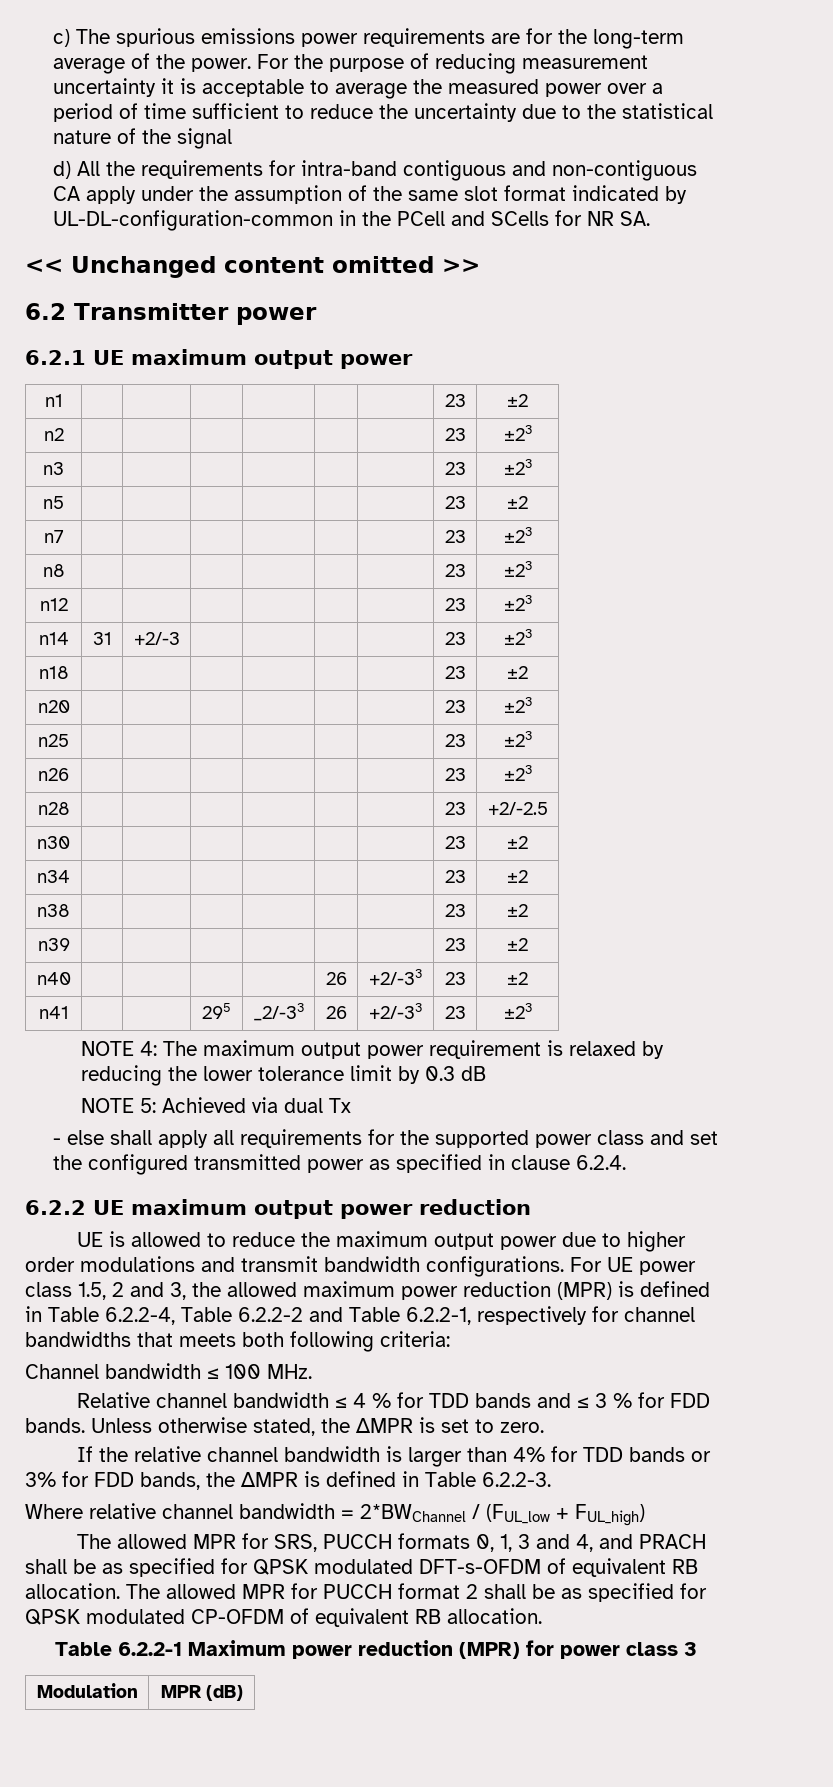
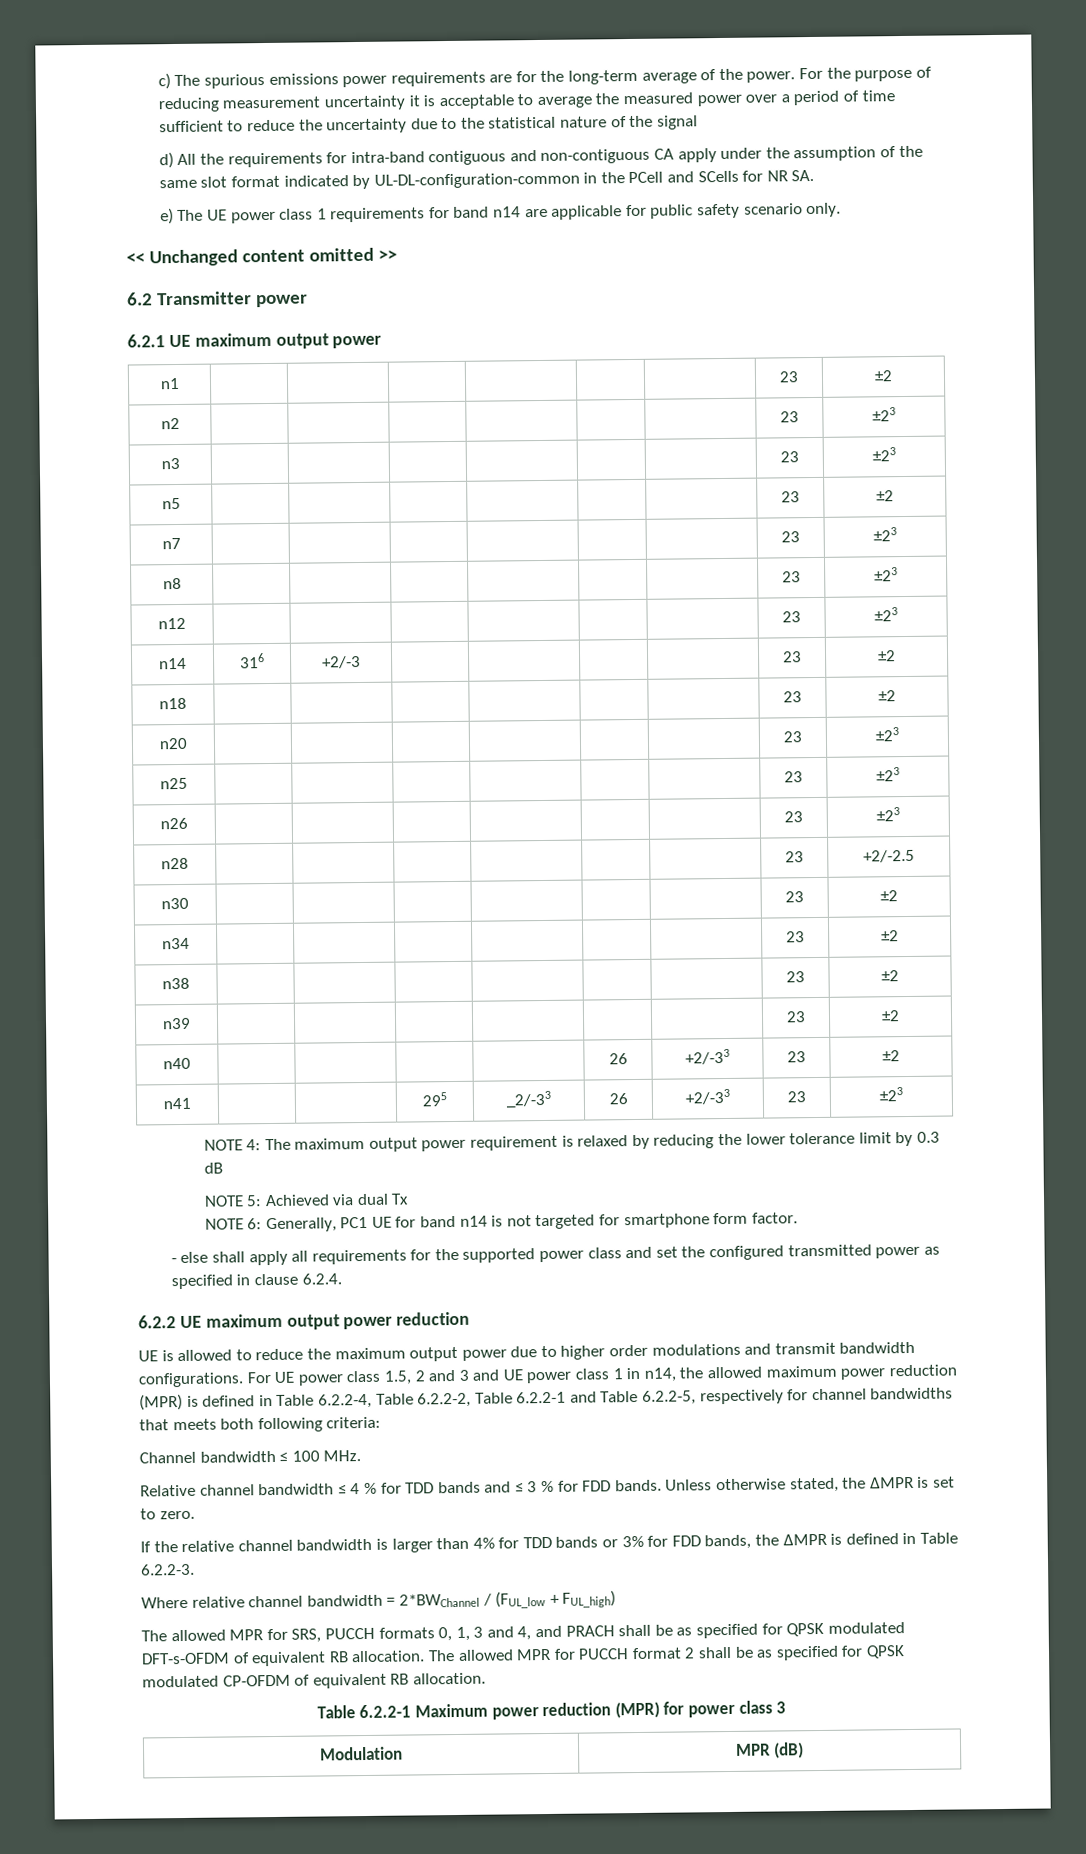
+ e) The UE power class 1 requirements for band n14 are applicable for public safety scenario only.
- n14 | 31 | +2/-3 | | | | | 23 | ±23
+ n14 | 316 | +2/-3 | | | | | 23 | ±2
+ NOTE 6: Generally, PC1 UE for band n14 is not targeted for smartphone form factor.
- For UE power class 1.5, 2 and 3, the allowed maximum power reduction (MPR) is defined in Table 6.2.2-4, Table 6.2.2-2 and Table 6.2.2-1, respectively for channel bandwidths that meets both following criteria:
+ For UE power class 1.5, 2 and 3 and UE power class 1 in n14, the allowed maximum power reduction (MPR) is defined in Table 6.2.2-4, Table 6.2.2-2, Table 6.2.2-1 and Table 6.2.2-5, respectively for channel bandwidths that meets both following criteria:

